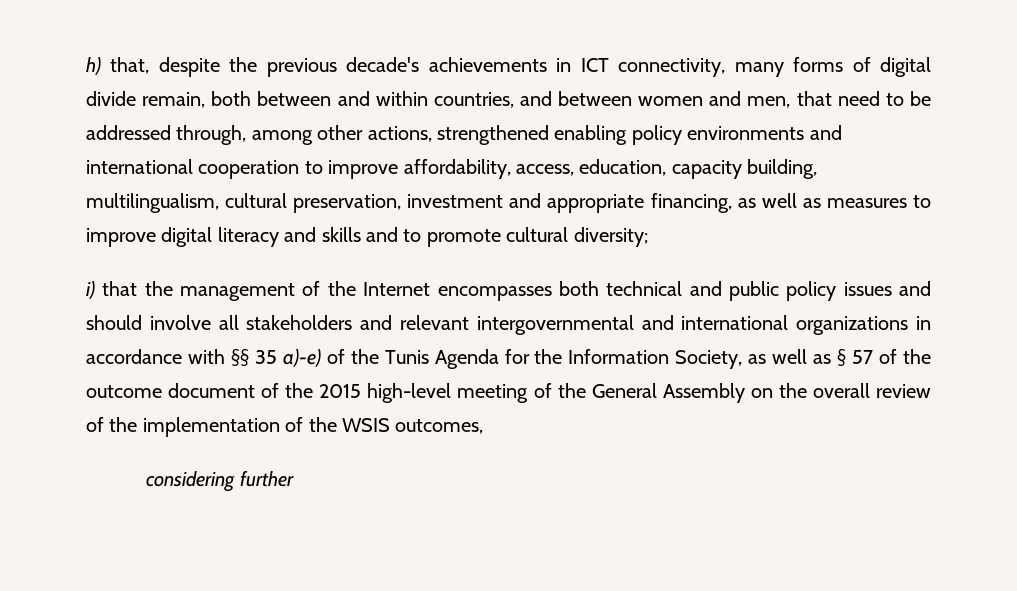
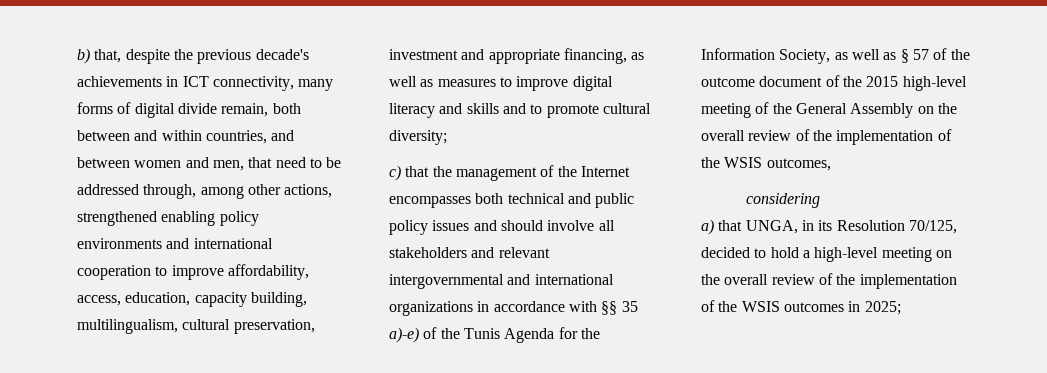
- h) that, despite the previous decade's achievements in ICT connectivity, many forms of digital divide remain, both between and within countries, and between women and men, that need to be addressed through, among other actions, strengthened enabling policy environments and international cooperation to improve affordability, access, education, capacity building, multilingualism, cultural preservation, investment and appropriate financing, as well as measures to improve digital literacy and skills and to promote cultural diversity;
+ b) that, despite the previous decade's achievements in ICT connectivity, many forms of digital divide remain, both between and within countries, and between women and men, that need to be addressed through, among other actions, strengthened enabling policy environments and international cooperation to improve affordability, access, education, capacity building, multilingualism, cultural preservation, investment and appropriate financing, as well as measures to improve digital literacy and skills and to promote cultural diversity;
- i) that the management of the Internet encompasses both technical and public policy issues and should involve all stakeholders and relevant intergovernmental and international organizations in accordance with §§ 35 a)-e) of the Tunis Agenda for the Information Society, as well as § 57 of the outcome document of the 2015 high-level meeting of the General Assembly on the overall review of the implementation of the WSIS outcomes,
+ c) that the management of the Internet encompasses both technical and public policy issues and should involve all stakeholders and relevant intergovernmental and international organizations in accordance with §§ 35 a)-e) of the Tunis Agenda for the Information Society, as well as § 57 of the outcome document of the 2015 high-level meeting of the General Assembly on the overall review of the implementation of the WSIS outcomes,
- considering further
+ considering
+ a) that UNGA, in its Resolution 70/125, decided to hold a high-level meeting on the overall review of the implementation of the WSIS outcomes in 2025;

